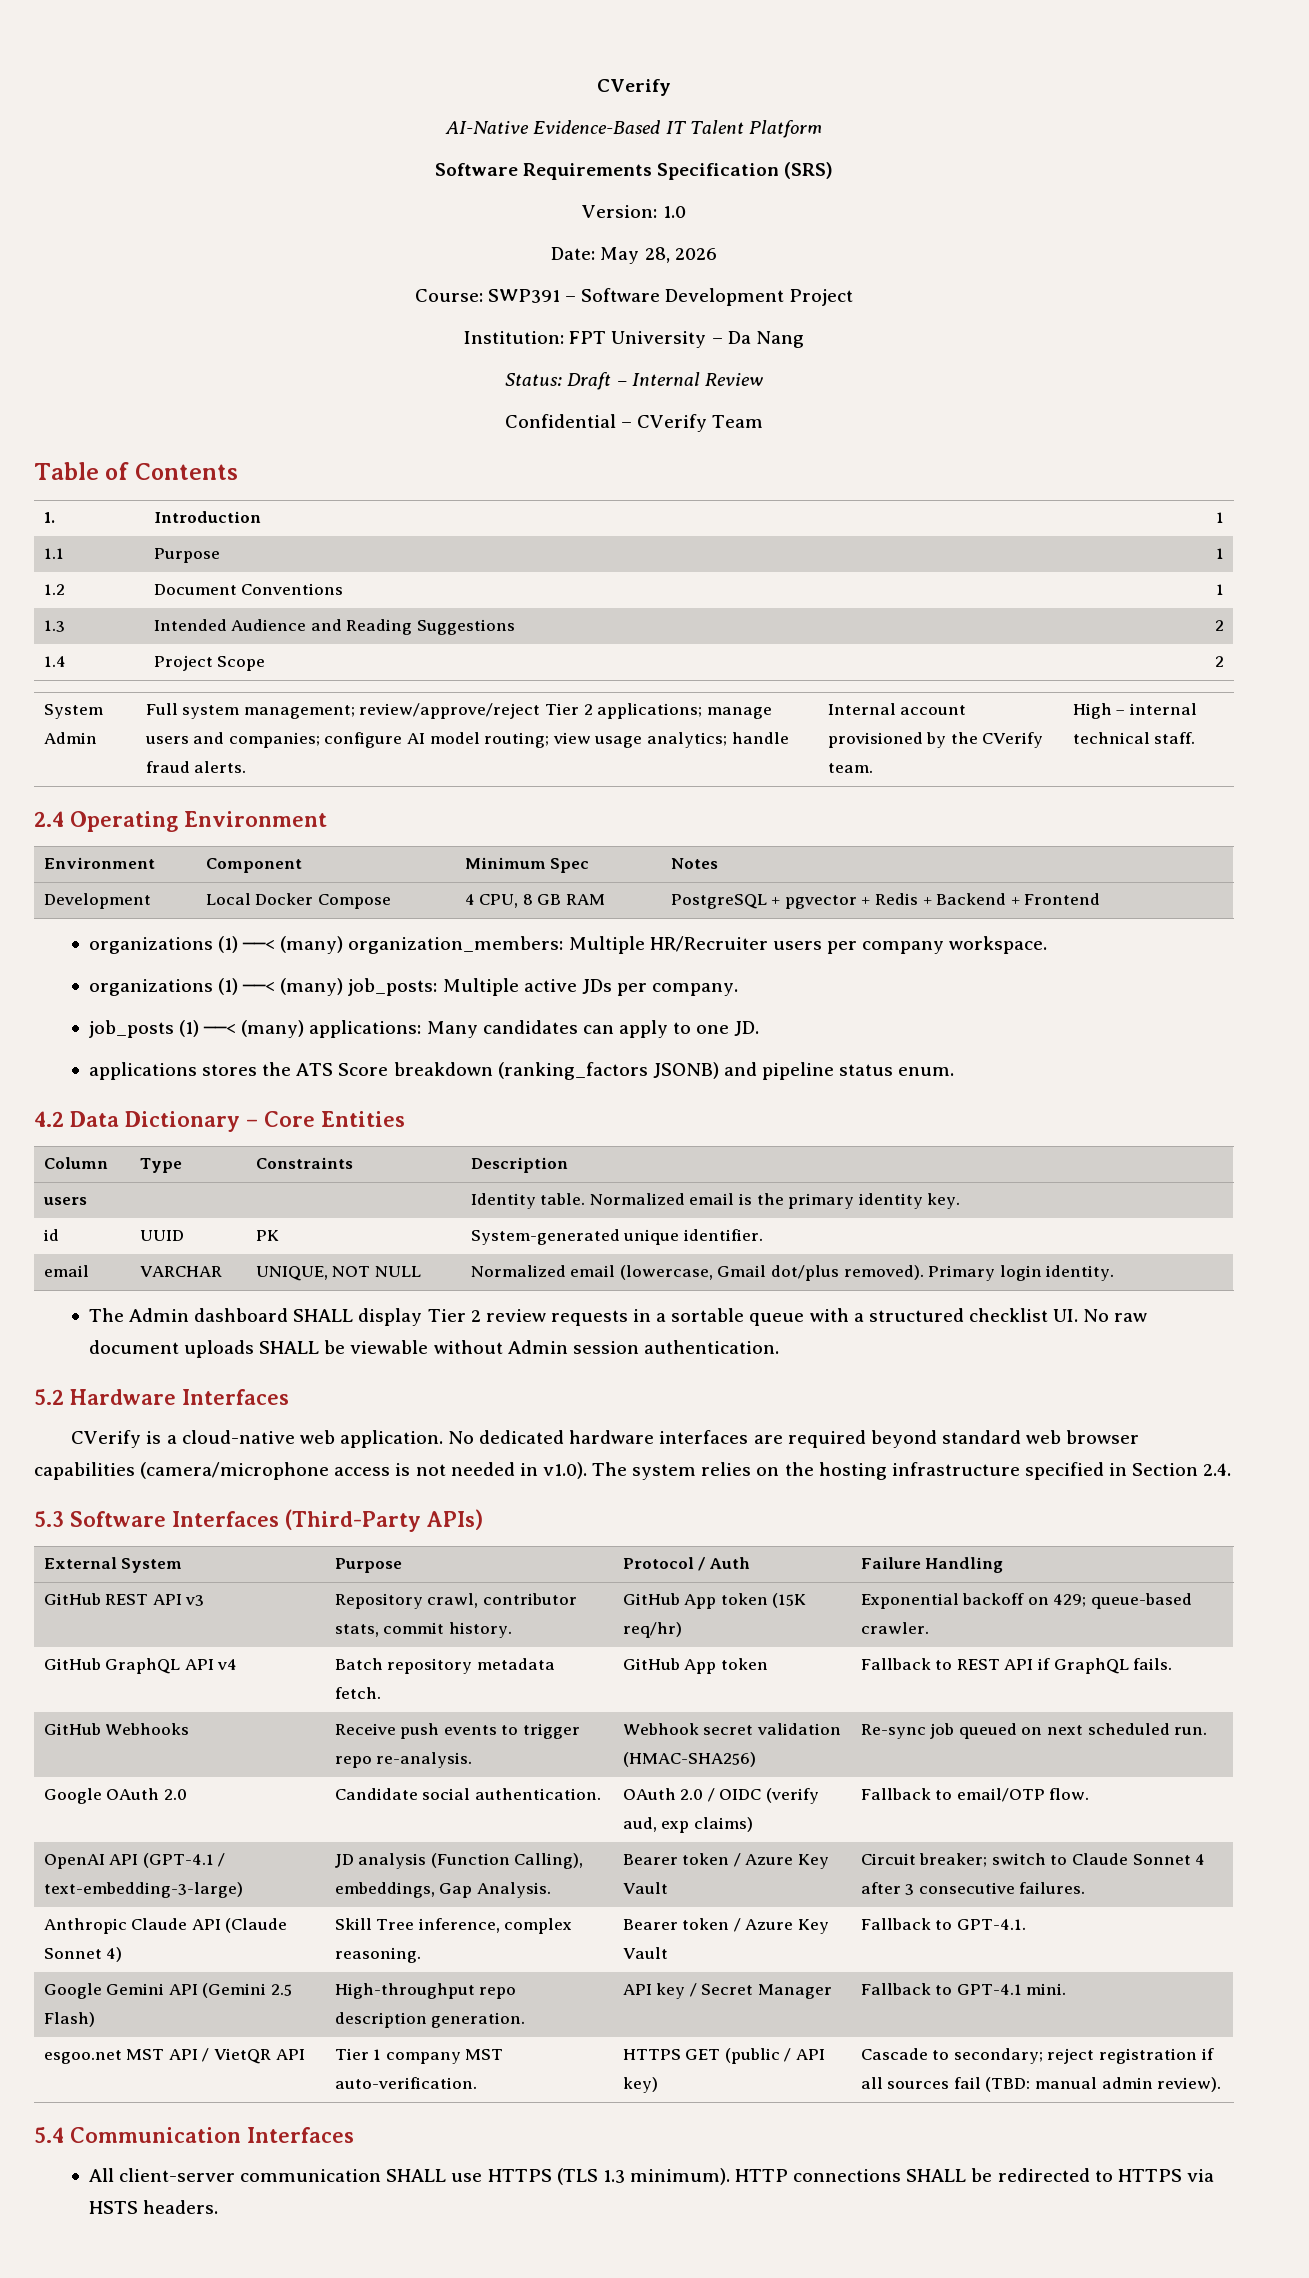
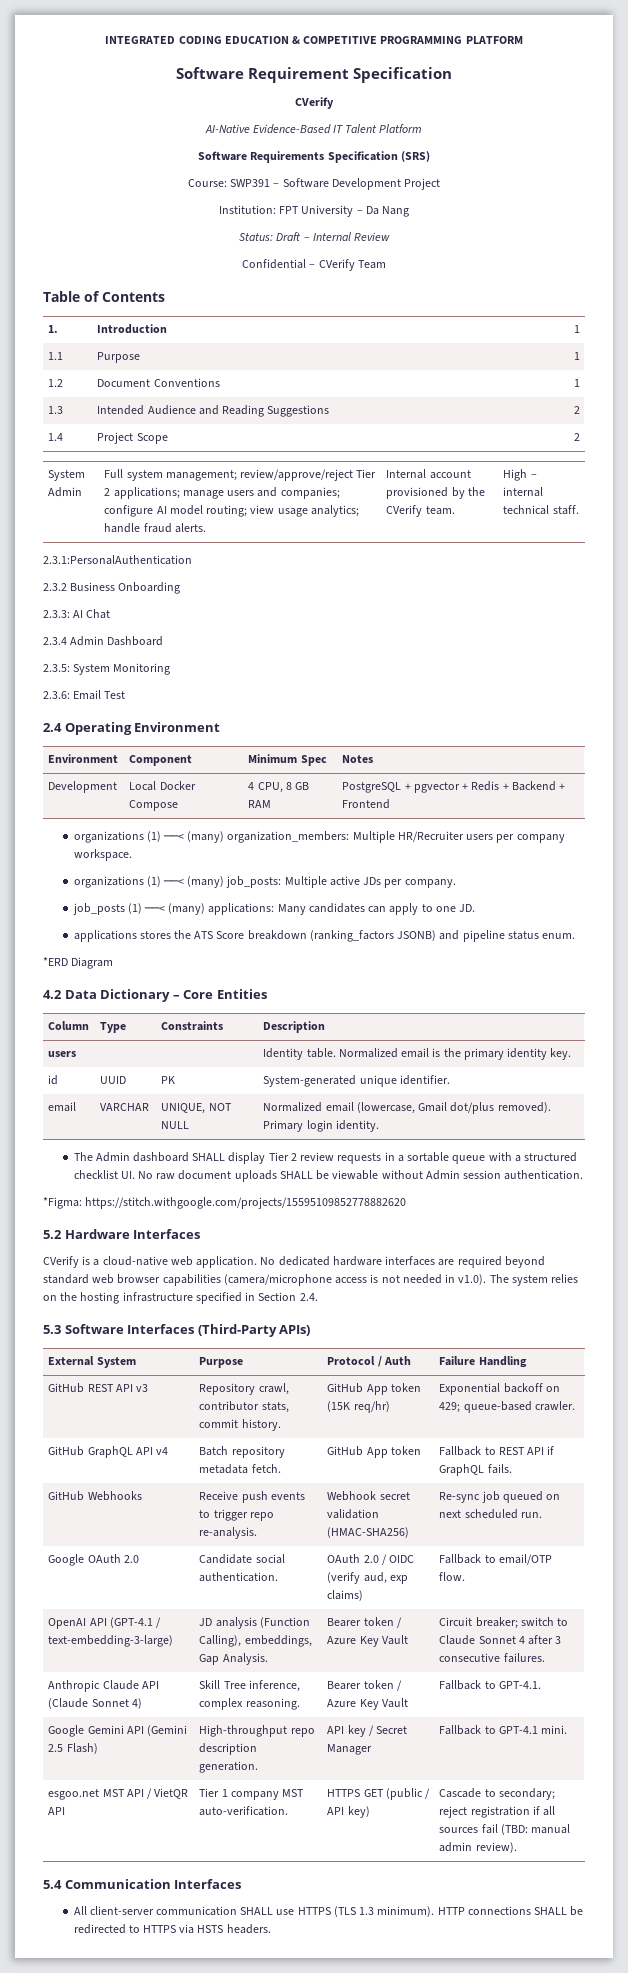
+ INTEGRATED CODING EDUCATION & COMPETITIVE PROGRAMMING PLATFORM
+ Software Requirement Specification
- Version: 1.0
- Date: May 28, 2026
+ 2.3.1:PersonalAuthentication
+ 2.3.2 Business Onboarding
+ 2.3.3: AI Chat
+ 2.3.4 Admin Dashboard
+ 2.3.5: System Monitoring
+ 2.3.6: Email Test
+ *ERD Diagram
+ *Figma: https://stitch.withgoogle.com/projects/15595109852778882620

